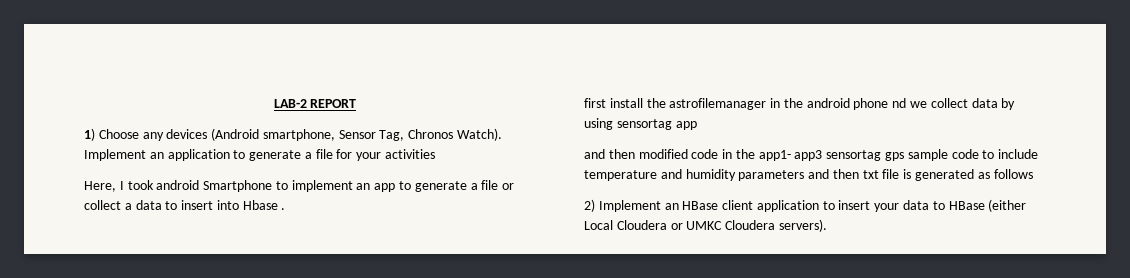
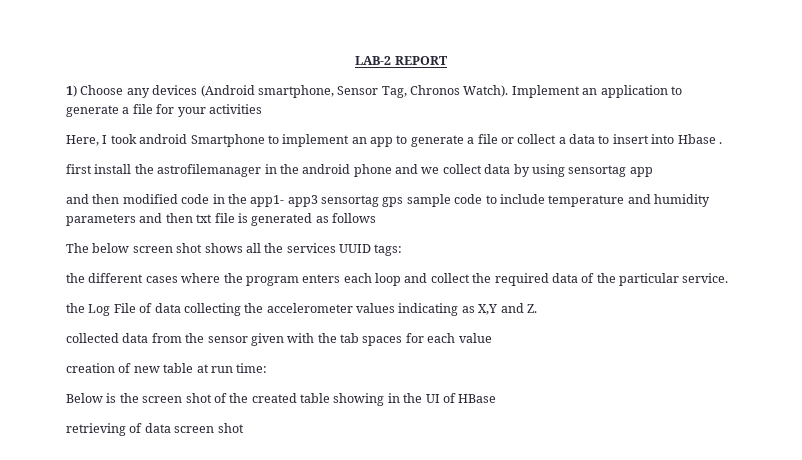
- first install the astrofilemanager in the android phone nd we collect data by using sensortag app
+ first install the astrofilemanager in the android phone and we collect data by using sensortag app
- 2) Implement an HBase client application to insert your data to HBase (either Local Cloudera or UMKC Cloudera servers).
+ The below screen shot shows all the services UUID tags:
+ the different cases where the program enters each loop and collect the required data of the particular service.
+ the Log File of data collecting the accelerometer values indicating as X,Y and Z.
+ collected data from the sensor given with the tab spaces for each value
+ creation of new table at run time:
+ Below is the screen shot of the created table showing in the UI of HBase
+ retrieving of data screen shot

